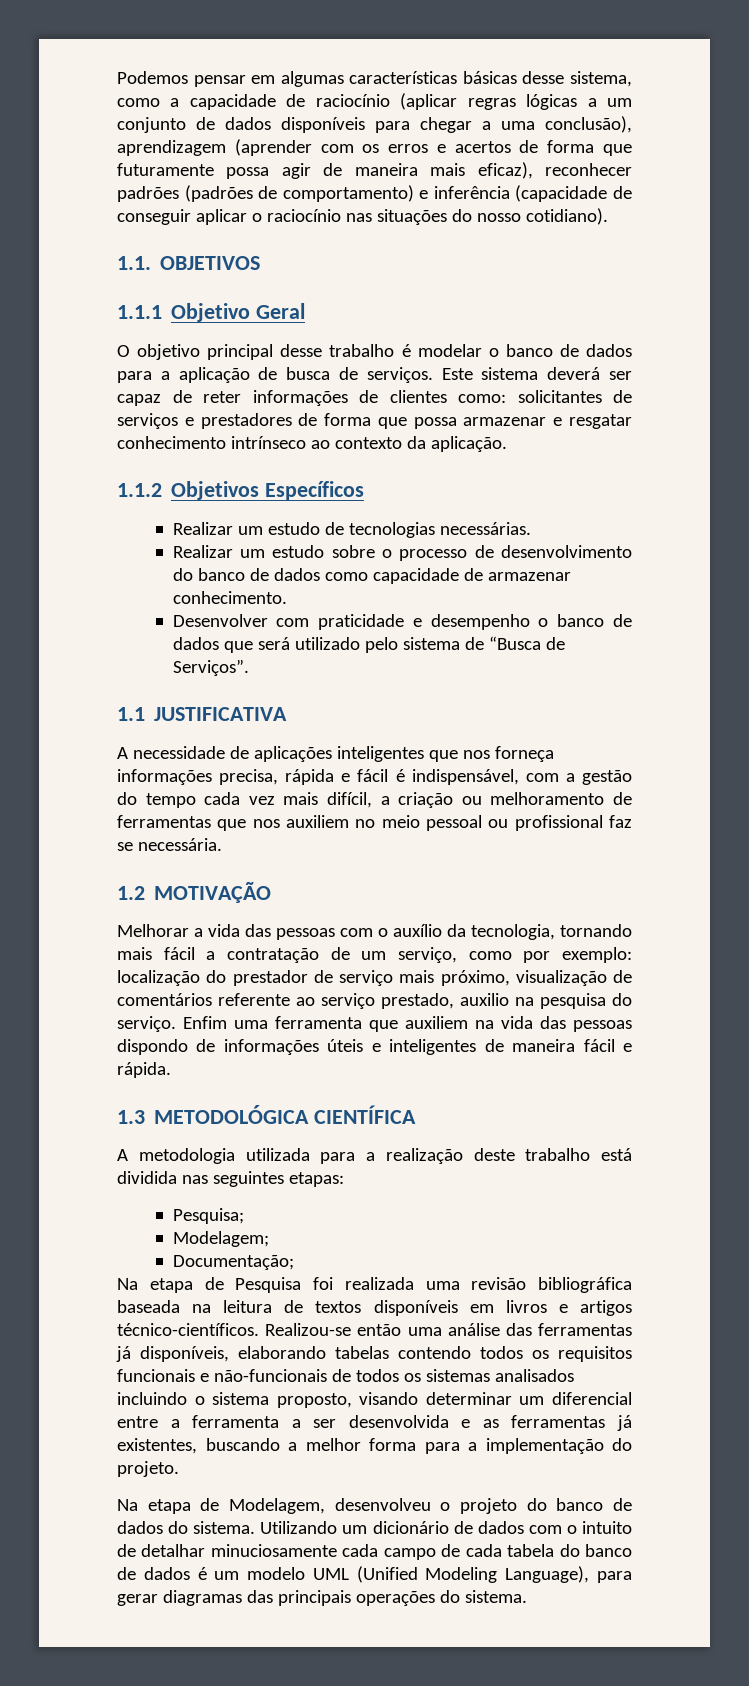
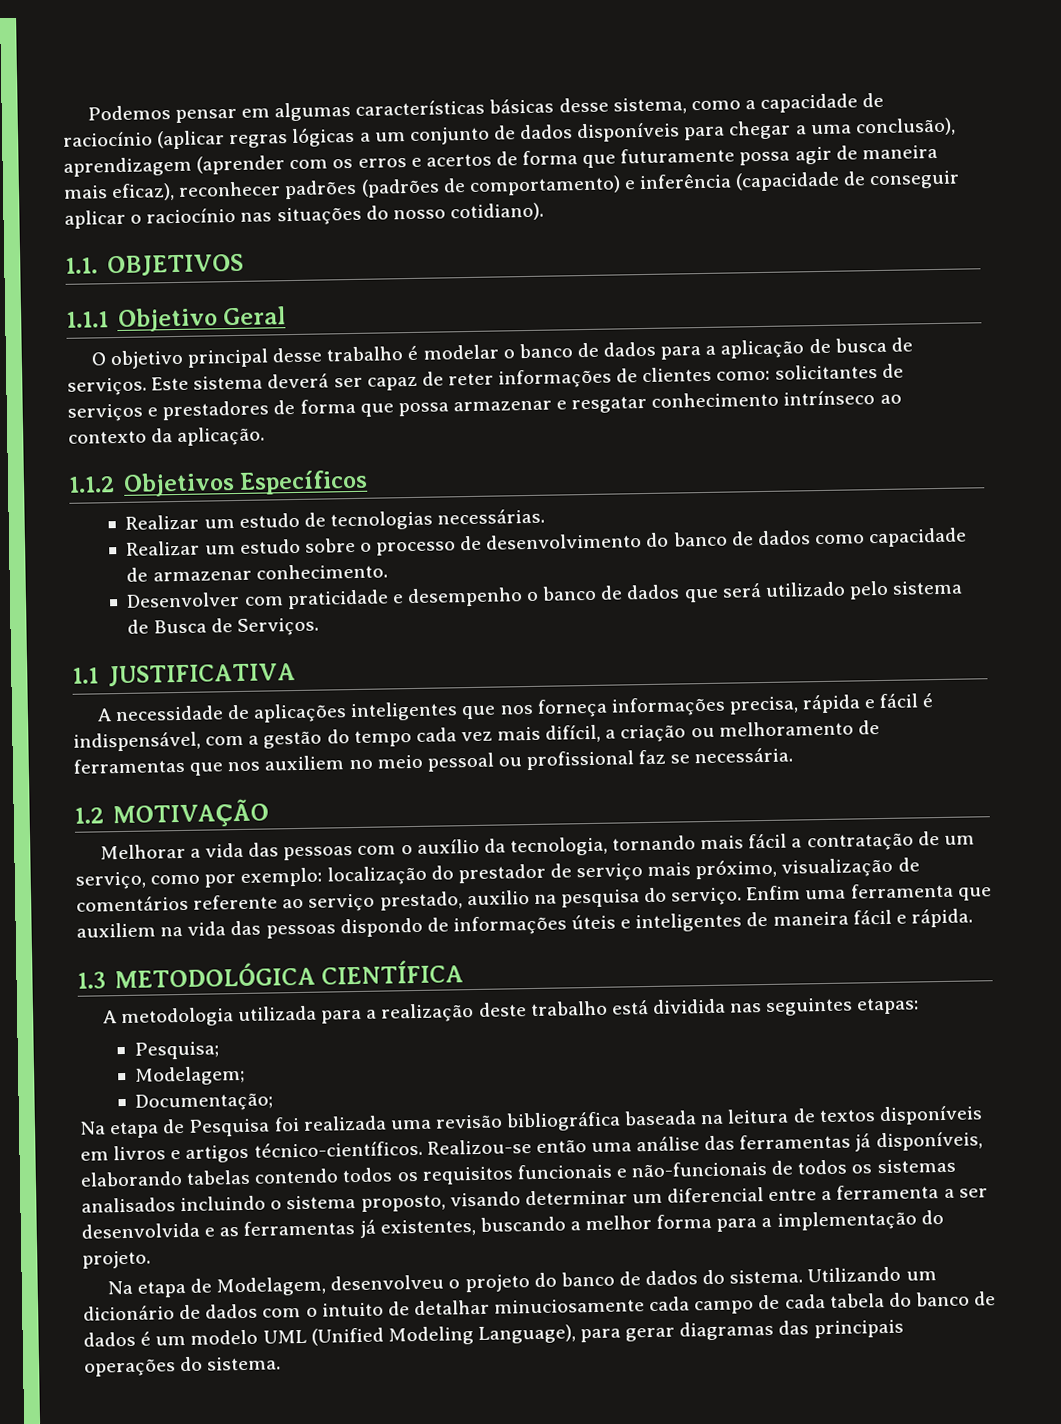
- Desenvolver com praticidade e desempenho o banco de dados que será utilizado pelo sistema de “Busca de Serviços”.
+ Desenvolver com praticidade e desempenho o banco de dados que será utilizado pelo sistema de Busca de Serviços.

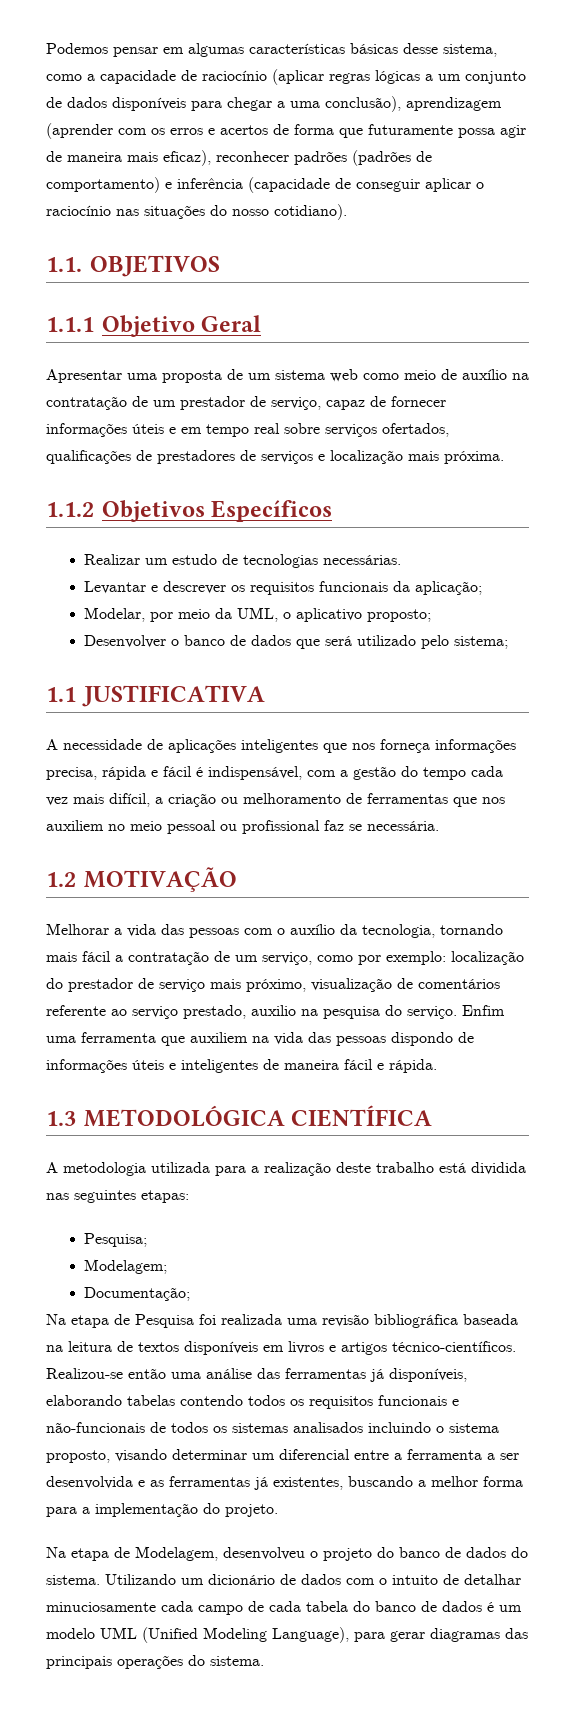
- O objetivo principal desse trabalho é modelar o banco de dados para a aplicação de busca de serviços. Este sistema deverá ser capaz de reter informações de clientes como: solicitantes de serviços e prestadores de forma que possa armazenar e resgatar conhecimento intrínseco ao contexto da aplicação.
+ Apresentar uma proposta de um sistema web como meio de auxílio na contratação de um prestador de serviço, capaz de fornecer informações úteis e em tempo real sobre serviços ofertados, qualificações de prestadores de serviços e localização mais próxima.
- Realizar um estudo sobre o processo de desenvolvimento do banco de dados como capacidade de armazenar conhecimento.
- Desenvolver com praticidade e desempenho o banco de dados que será utilizado pelo sistema de Busca de Serviços.
+ Levantar e descrever os requisitos funcionais da aplicação;
+ Modelar, por meio da UML, o aplicativo proposto;
+ Desenvolver o banco de dados que será utilizado pelo sistema;

